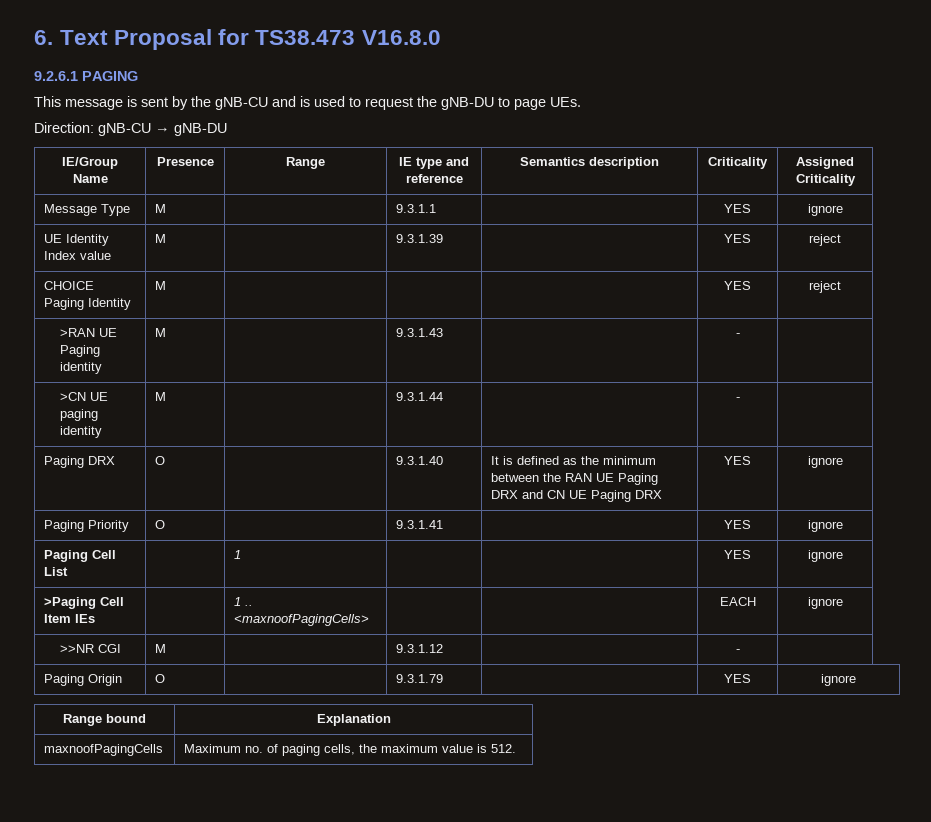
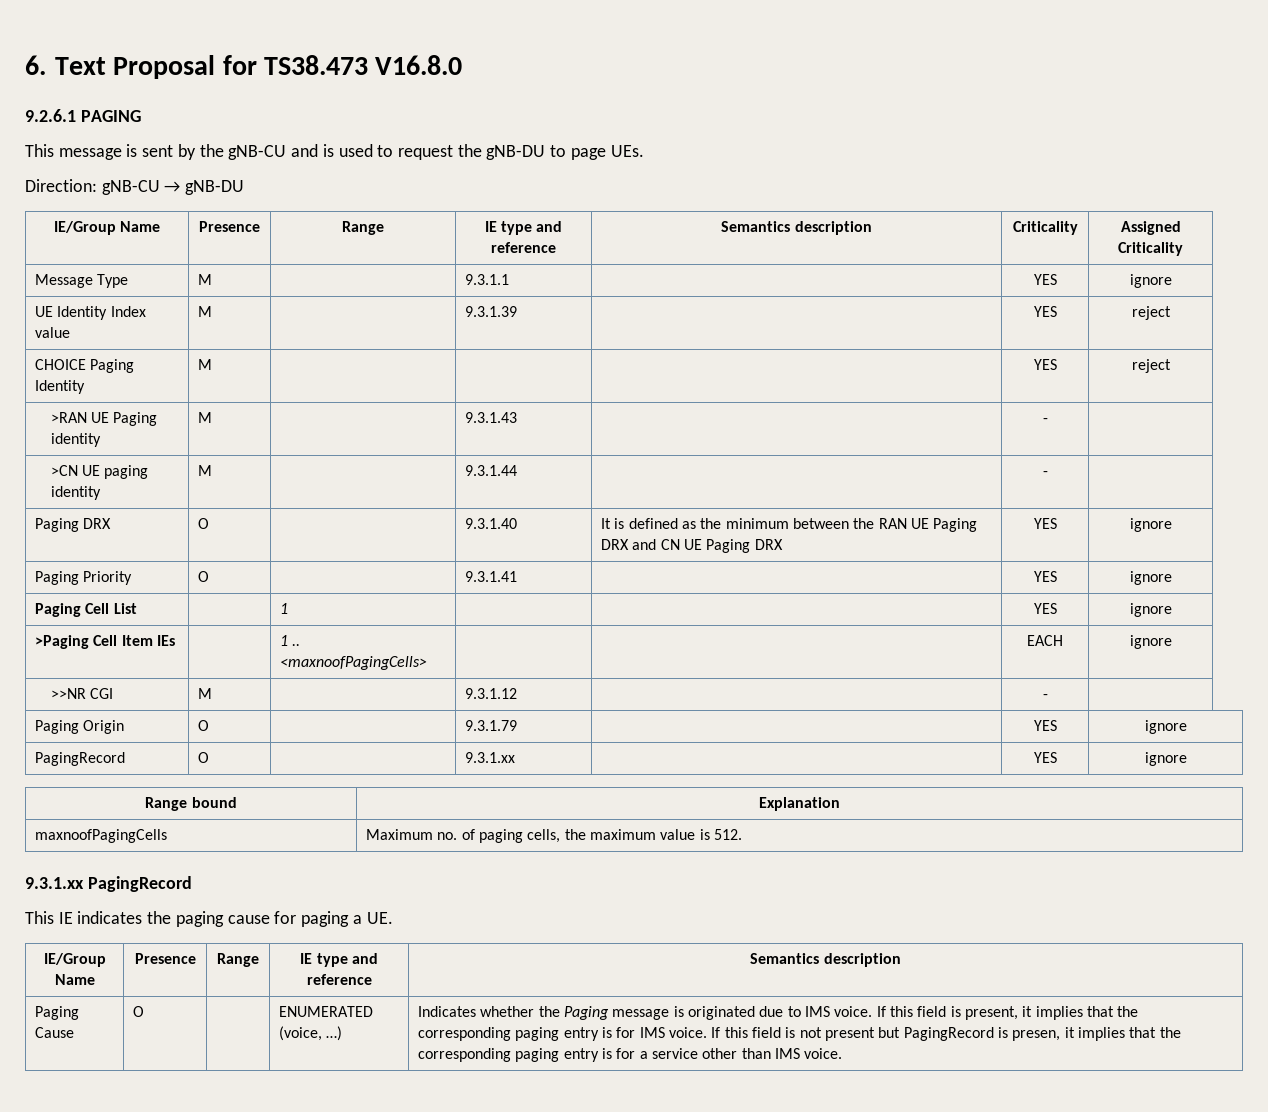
+ PagingRecord | O | | 9.3.1.xx | | YES | ignore
+ 9.3.1.xx PagingRecord
+ This IE indicates the paging cause for paging a UE.
+ IE/Group Name | Presence | Range | IE type and reference | Semantics description
+ Paging Cause | O | | ENUMERATED (voice, …) | Indicates whether the Paging message is originated due to IMS voice. If this field is present, it implies that the corresponding paging entry is for IMS voice. If this field is not present but PagingRecord is presen, it implies that the corresponding paging entry is for a service other than IMS voice.

